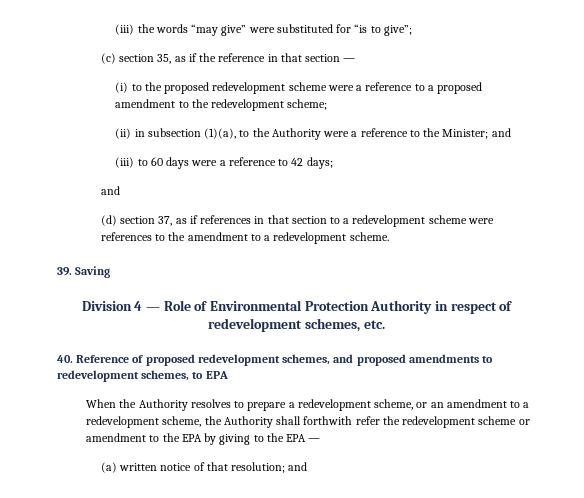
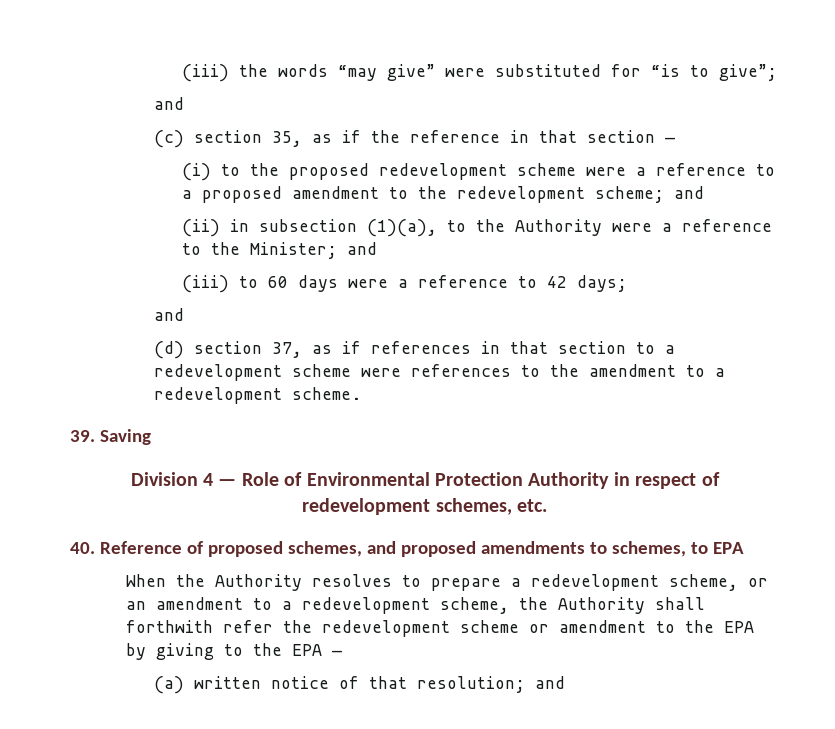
  (iii) the words “may give” were substituted for “is to give”;
+ and
- (i) to the proposed redevelopment scheme were a reference to a proposed amendment to the redevelopment scheme;
+ (i) to the proposed redevelopment scheme were a reference to a proposed amendment to the redevelopment scheme; and
- 40. Reference of proposed redevelopment schemes, and proposed amendments to redevelopment schemes, to EPA
+ 40. Reference of proposed schemes, and proposed amendments to schemes, to EPA

